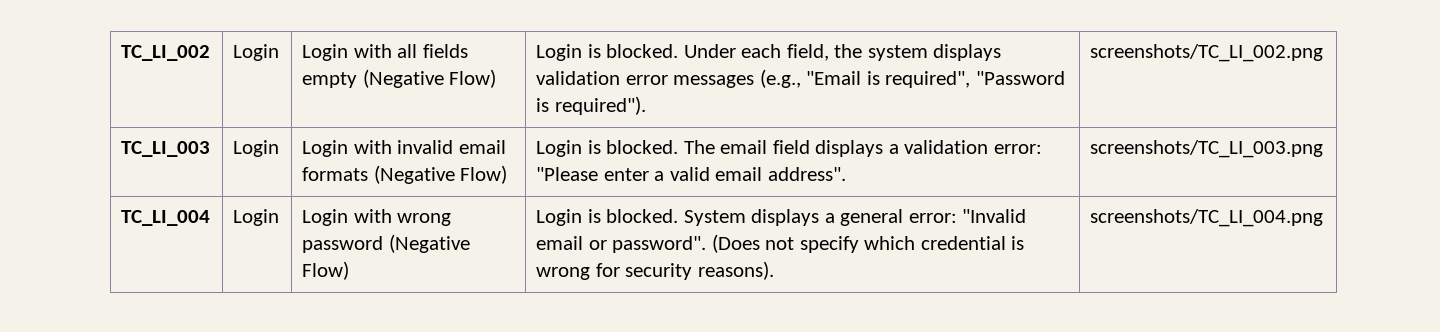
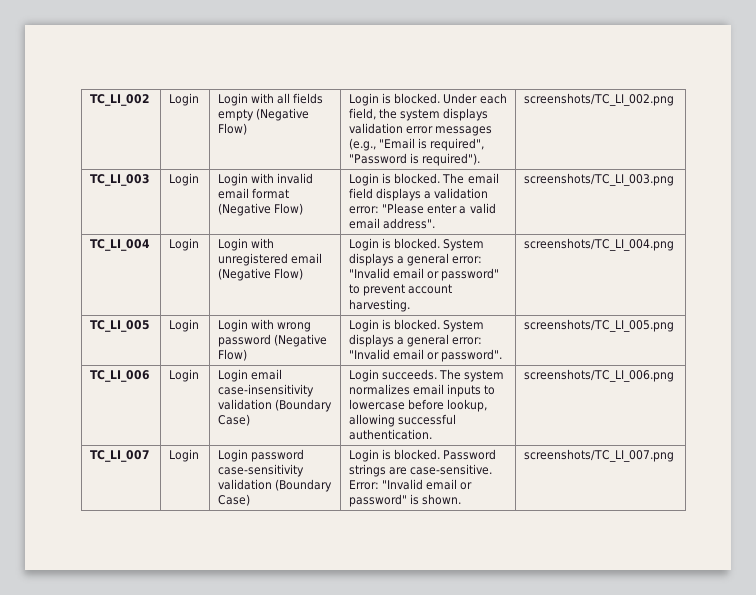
- TC_LI_003 | Login | Login with invalid email formats (Negative Flow) | Login is blocked. The email field displays a validation error: "Please enter a valid email address". | screenshots/TC_LI_003.png
+ TC_LI_003 | Login | Login with invalid email format (Negative Flow) | Login is blocked. The email field displays a validation error: "Please enter a valid email address". | screenshots/TC_LI_003.png
- TC_LI_004 | Login | Login with wrong password (Negative Flow) | Login is blocked. System displays a general error: "Invalid email or password". (Does not specify which credential is wrong for security reasons). | screenshots/TC_LI_004.png
+ TC_LI_004 | Login | Login with unregistered email (Negative Flow) | Login is blocked. System displays a general error: "Invalid email or password" to prevent account harvesting. | screenshots/TC_LI_004.png
+ TC_LI_005 | Login | Login with wrong password (Negative Flow) | Login is blocked. System displays a general error: "Invalid email or password". | screenshots/TC_LI_005.png
+ TC_LI_006 | Login | Login email case-insensitivity validation (Boundary Case) | Login succeeds. The system normalizes email inputs to lowercase before lookup, allowing successful authentication. | screenshots/TC_LI_006.png
+ TC_LI_007 | Login | Login password case-sensitivity validation (Boundary Case) | Login is blocked. Password strings are case-sensitive. Error: "Invalid email or password" is shown. | screenshots/TC_LI_007.png

